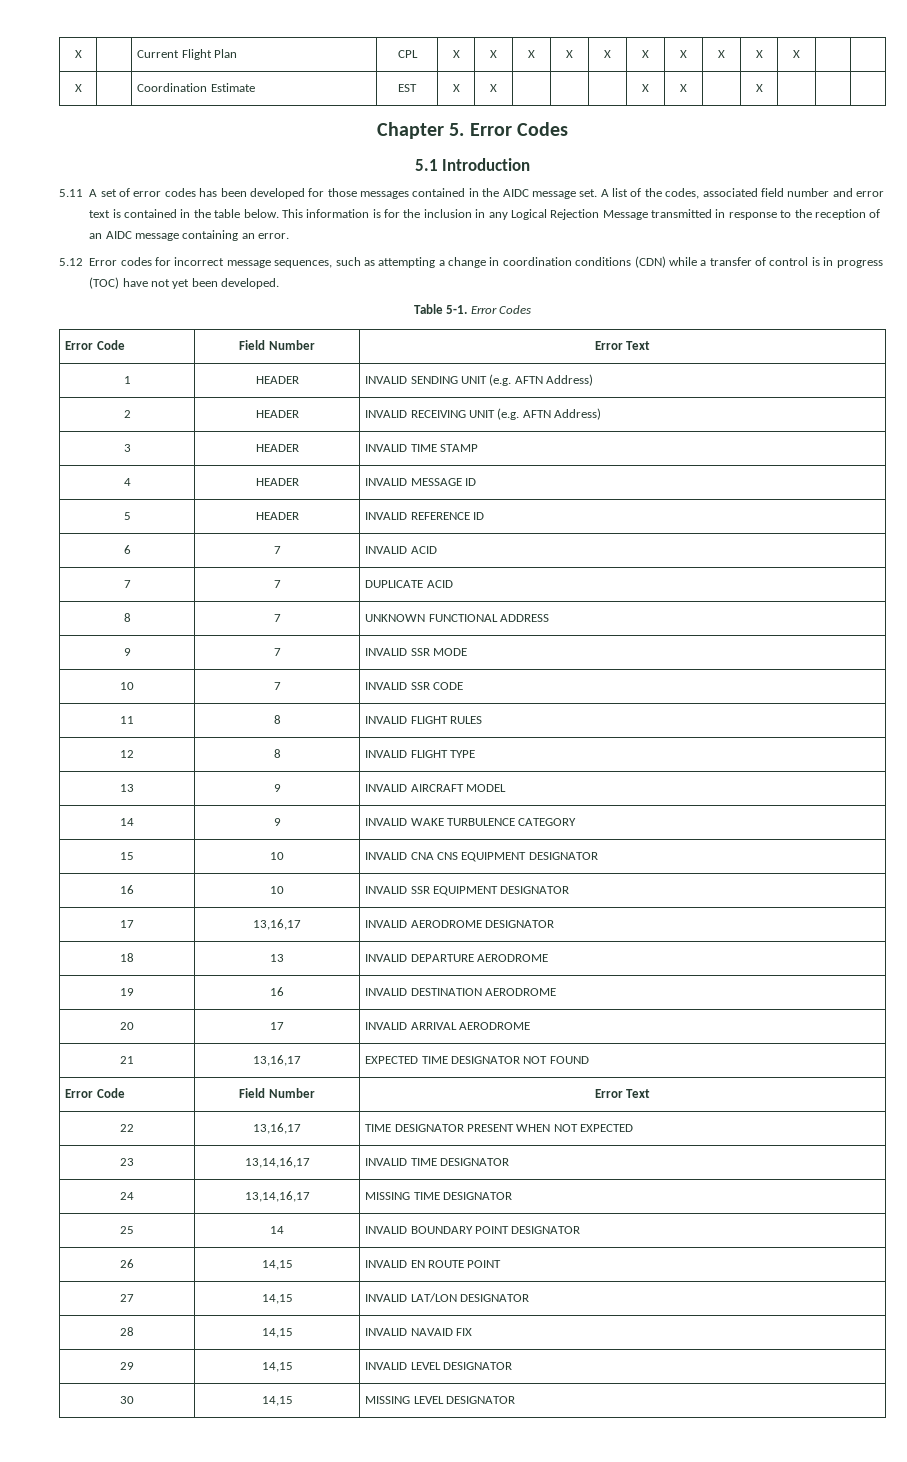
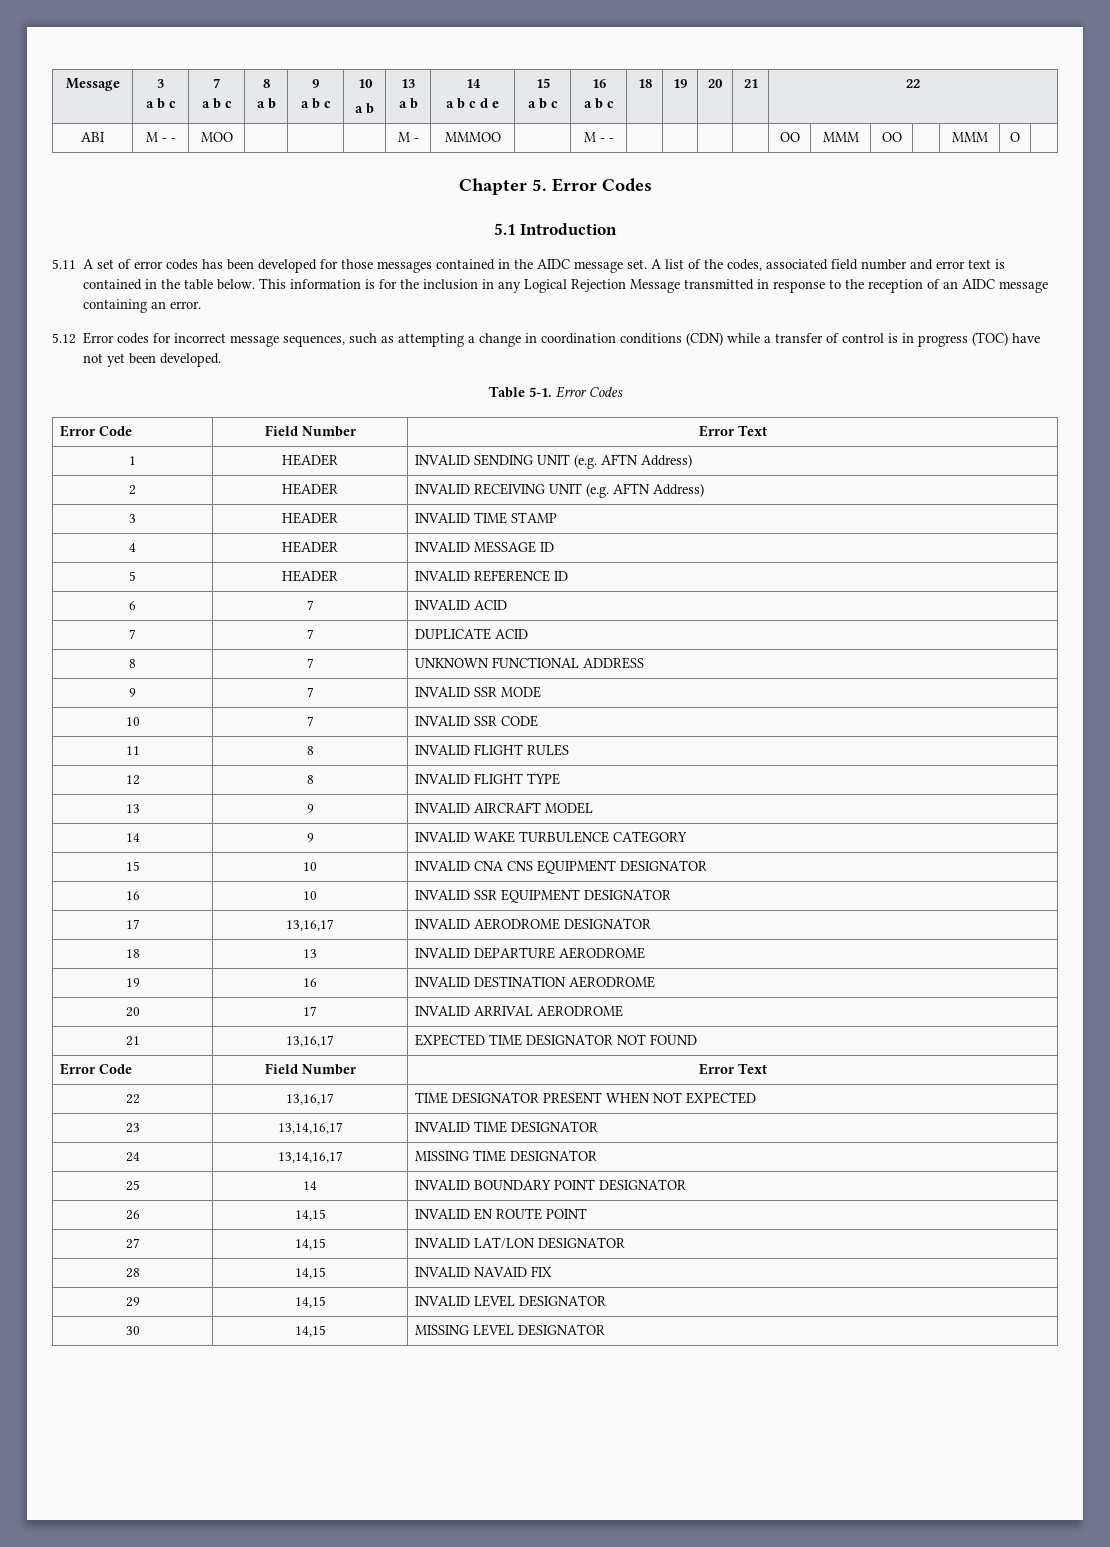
- X | | Current Flight Plan | CPL | X | X | X | X | X | X | X | X | X | X | |
- X | | Coordination Estimate | EST | X | X | | | | X | X | | X | | |
+ Message | 3
+ a b c | 7
+ a b c | 8
+ a b | 9
+ a b c | 10
+ a b | 13
+ a b | 14
+ a b c d e | 15
+ a b c | 16
+ a b c | 18 | 19 | 20 | 21 | 22
+ ABI | M - - | MOO | | | | M - | MMMOO | | M - - | | | | | OO | MMM | OO | | MMM | O |

